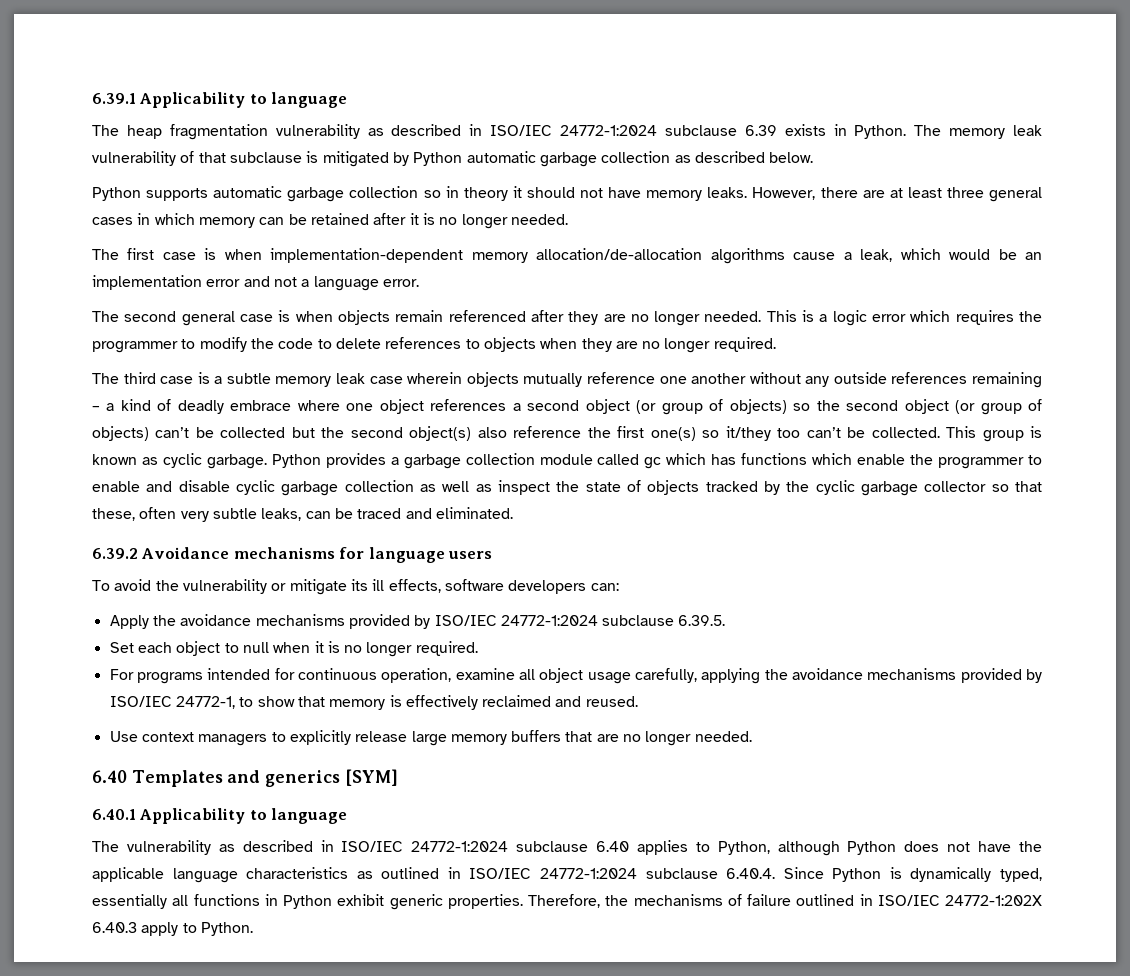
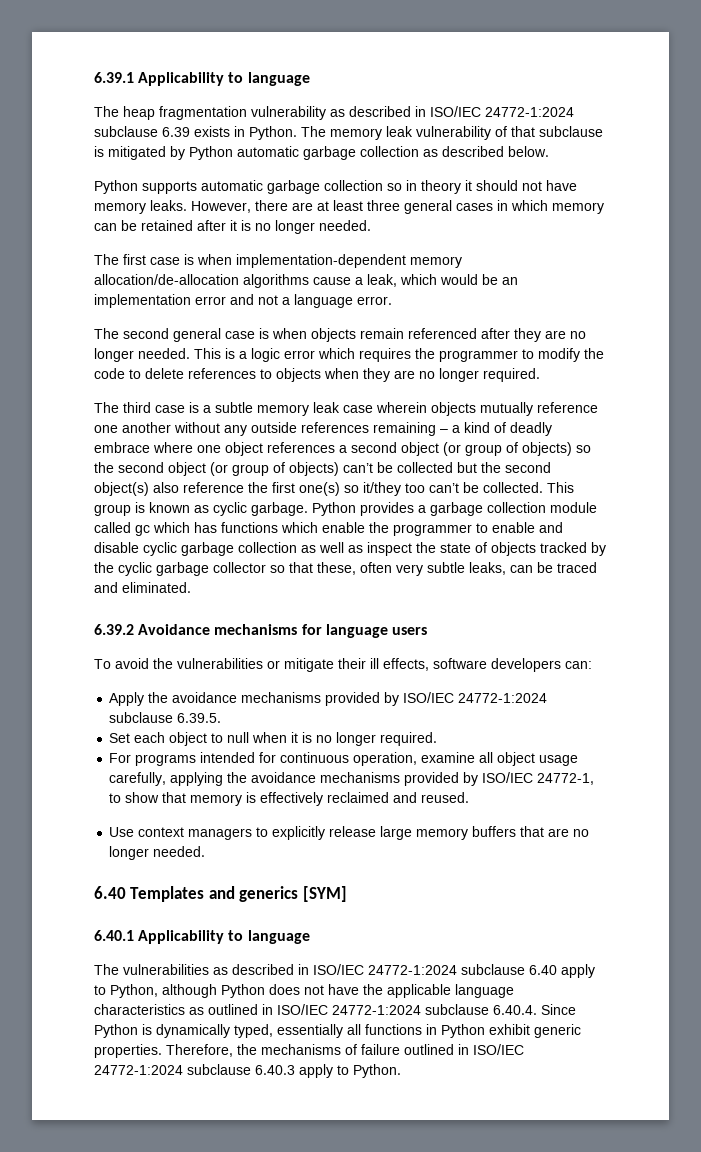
- To avoid the vulnerability or mitigate its ill effects, software developers can:
+ To avoid the vulnerabilities or mitigate their ill effects, software developers can:
- The vulnerability as described in ISO/IEC 24772-1:2024 subclause 6.40 applies to Python, although Python does not have the applicable language characteristics as outlined in ISO/IEC 24772-1:2024 subclause 6.40.4. Since Python is dynamically typed, essentially all functions in Python exhibit generic properties.
+ The vulnerabilities as described in ISO/IEC 24772-1:2024 subclause 6.40 apply to Python, although Python does not have the applicable language characteristics as outlined in ISO/IEC 24772-1:2024 subclause 6.40.4. Since Python is dynamically typed, essentially all functions in Python exhibit generic properties.
- Therefore, the mechanisms of failure outlined in ISO/IEC 24772-1:202X 6.40.3 apply to Python.
+ Therefore, the mechanisms of failure outlined in ISO/IEC 24772-1:2024 subclause 6.40.3 apply to Python.

